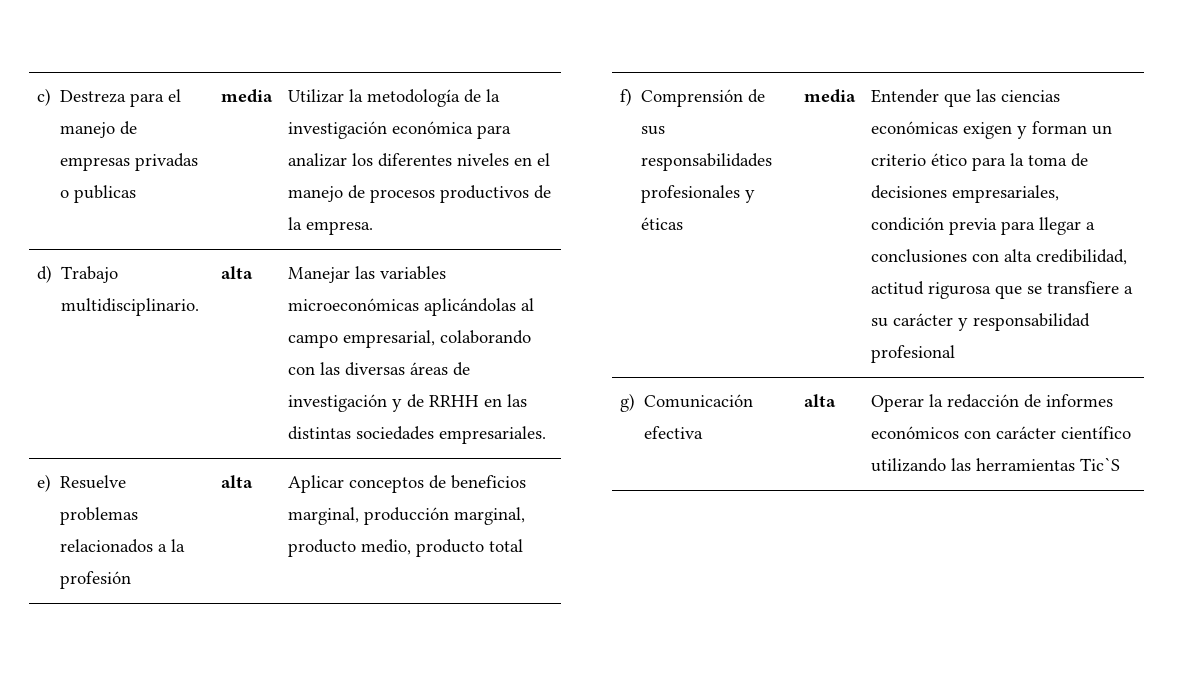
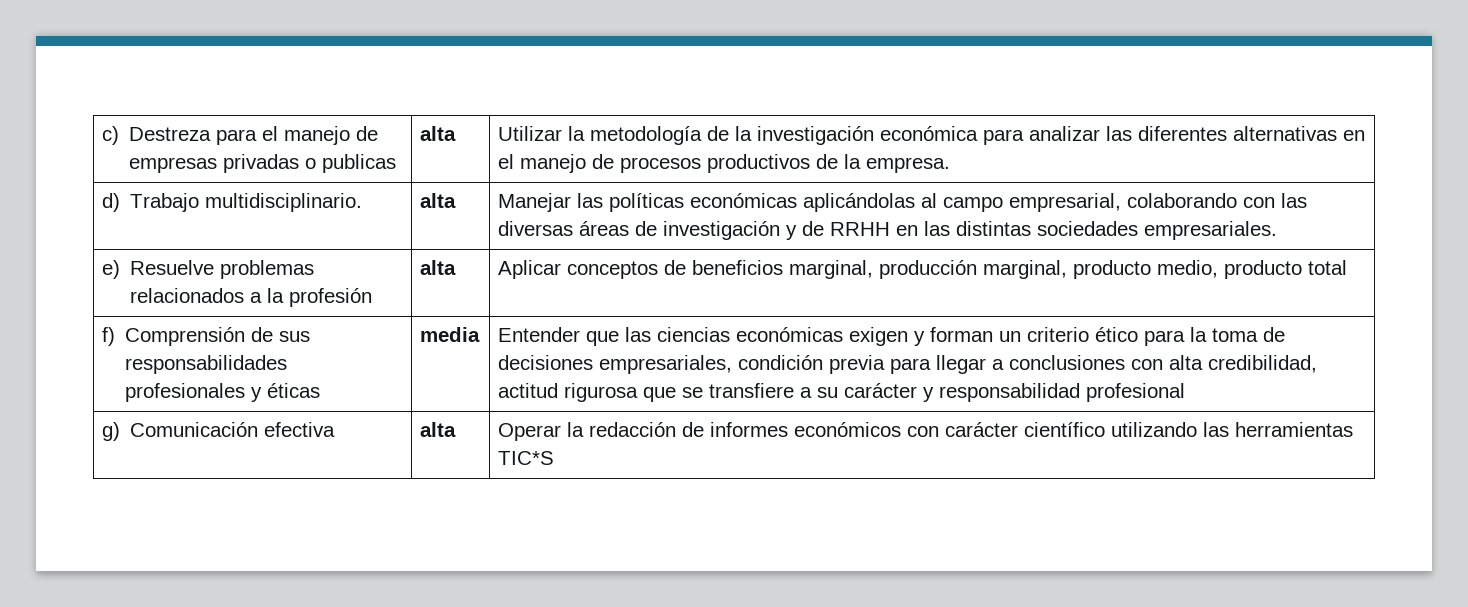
- c) Destreza para el manejo de empresas privadas o publicas | media | Utilizar la metodología de la investigación económica para analizar los diferentes niveles en el manejo de procesos productivos de la empresa.
+ c) Destreza para el manejo de empresas privadas o publicas | alta | Utilizar la metodología de la investigación económica para analizar las diferentes alternativas en el manejo de procesos productivos de la empresa.
- d) Trabajo multidisciplinario. | alta | Manejar las variables microeconómicas aplicándolas al campo empresarial, colaborando con las diversas áreas de investigación y de RRHH en las distintas sociedades empresariales.
+ d) Trabajo multidisciplinario. | alta | Manejar las políticas económicas aplicándolas al campo empresarial, colaborando con las diversas áreas de investigación y de RRHH en las distintas sociedades empresariales.
- g) Comunicación efectiva | alta | Operar la redacción de informes económicos con carácter científico utilizando las herramientas Tic`S
+ g) Comunicación efectiva | alta | Operar la redacción de informes económicos con carácter científico utilizando las herramientas TIC*S

